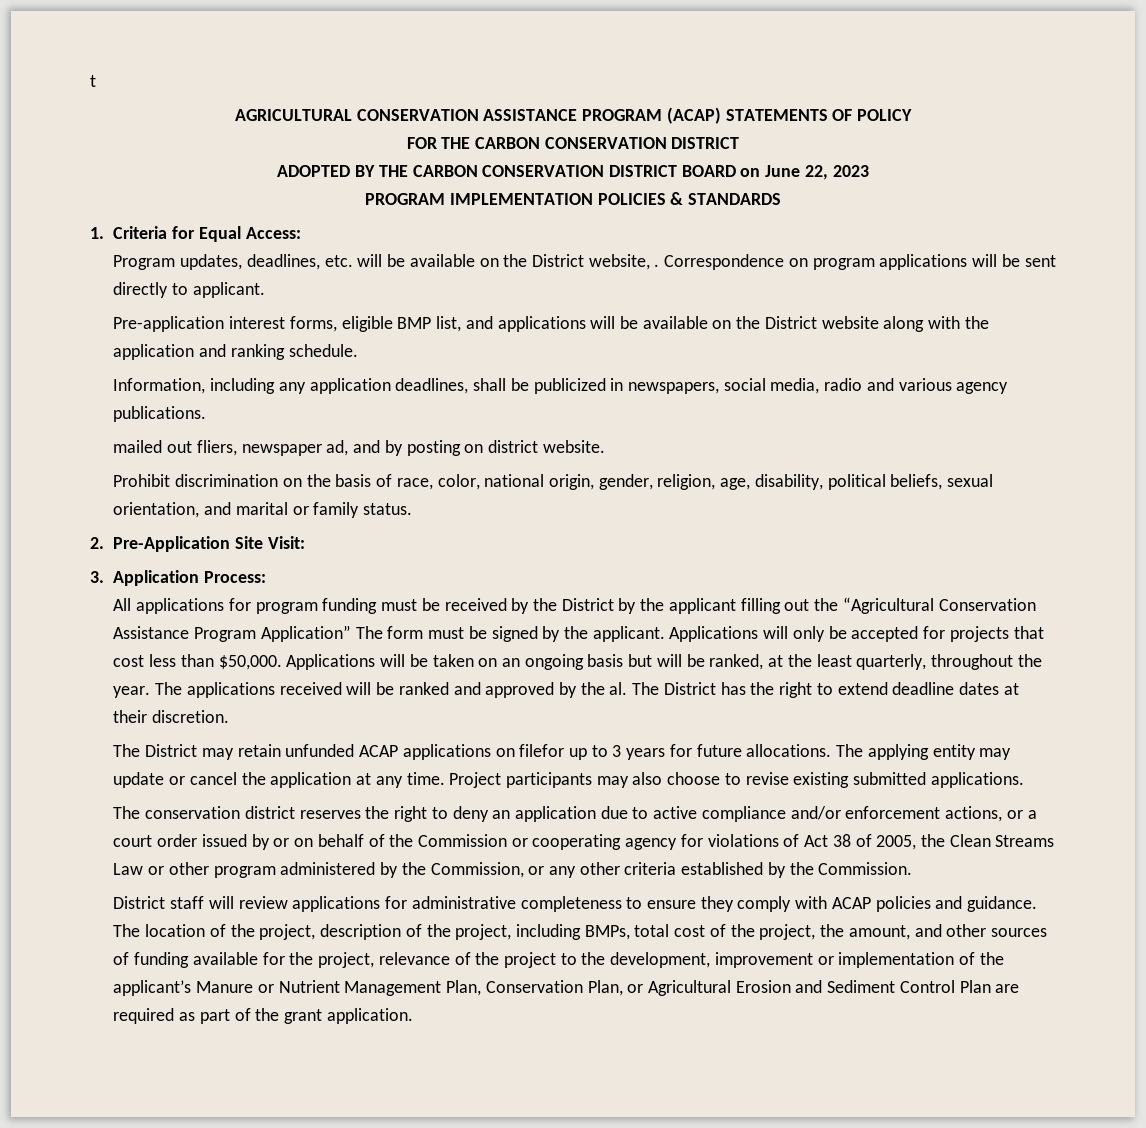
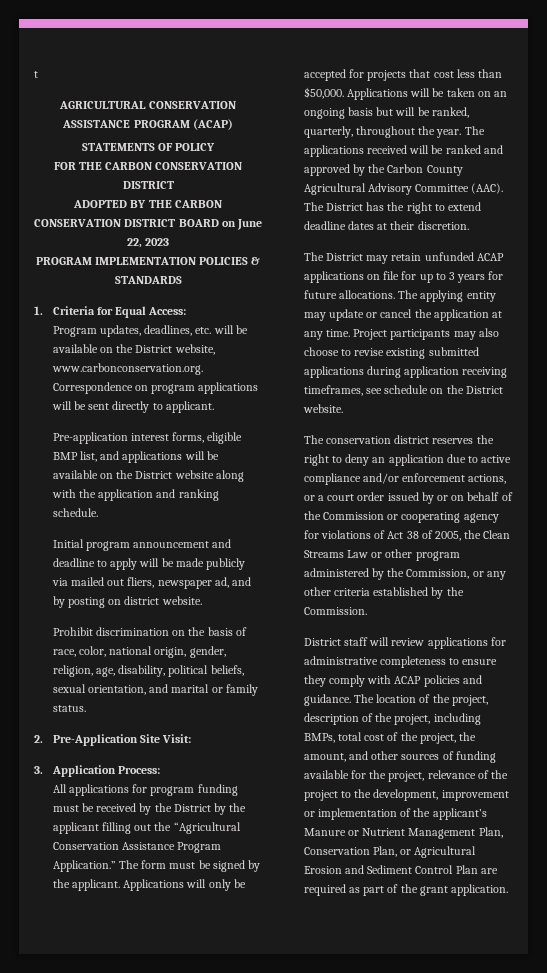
- AGRICULTURAL CONSERVATION ASSISTANCE PROGRAM (ACAP) STATEMENTS OF POLICY
+ AGRICULTURAL CONSERVATION ASSISTANCE PROGRAM (ACAP)
+ STATEMENTS OF POLICY
- Program updates, deadlines, etc. will be available on the District website, . Correspondence on program applications will be sent directly to applicant.
+ Program updates, deadlines, etc. will be available on the District website, www.carbonconservation.org. Correspondence on program applications will be sent directly to applicant.
- Information, including any application deadlines, shall be publicized in newspapers, social media, radio and various agency publications.
- mailed out fliers, newspaper ad, and by posting on district website.
+ Initial program announcement and deadline to apply will be made publicly via mailed out fliers, newspaper ad, and by posting on district website.
- All applications for program funding must be received by the District by the applicant filling out the “Agricultural Conservation Assistance Program Application” The form must be signed by the applicant.
+ All applications for program funding must be received by the District by the applicant filling out the “Agricultural Conservation Assistance Program Application.” The form must be signed by the applicant.
- Applications will be taken on an ongoing basis but will be ranked, at the least quarterly, throughout the year.
+ Applications will be taken on an ongoing basis but will be ranked, quarterly, throughout the year.
- The applications received will be ranked and approved by the al. The District has the right to extend deadline dates at their discretion.
+ The applications received will be ranked and approved by the Carbon County Agricultural Advisory Committee (AAC). The District has the right to extend deadline dates at their discretion.
- The District may retain unfunded ACAP applications on filefor up to 3 years for future allocations.
+ The District may retain unfunded ACAP applications on file for up to 3 years for future allocations.
- Project participants may also choose to revise existing submitted applications.
+ Project participants may also choose to revise existing submitted applications during application receiving timeframes, see schedule on the District website.

